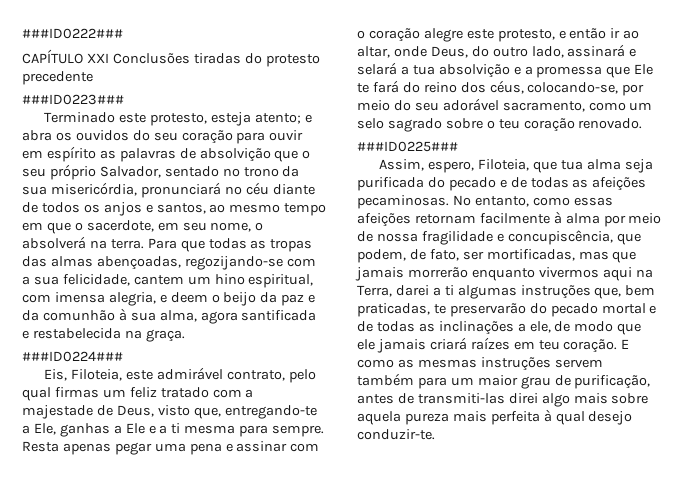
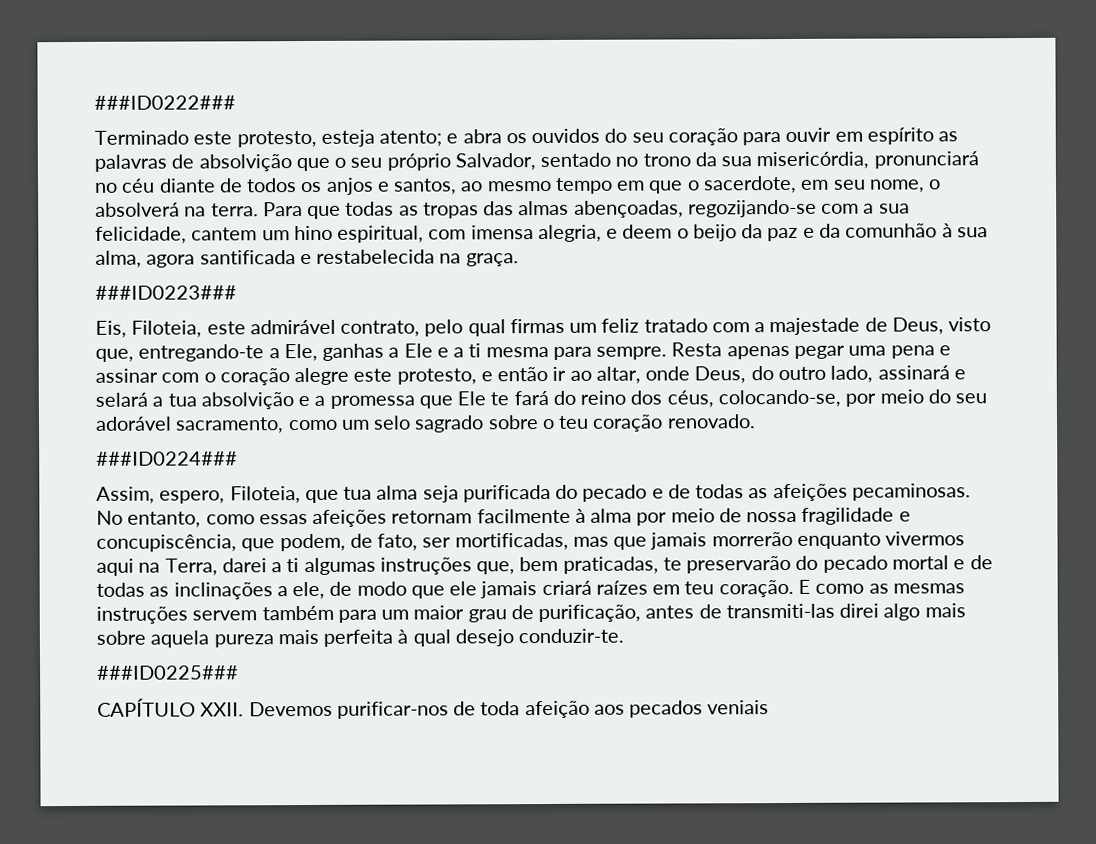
- CAPÍTULO XXI Conclusões tiradas do protesto precedente
- ###ID0223###
- ###ID0224###
+ ###ID0223###
- ###ID0225###
+ ###ID0224###
+ ###ID0225###
+ CAPÍTULO XXII. Devemos purificar-nos de toda afeição aos pecados veniais

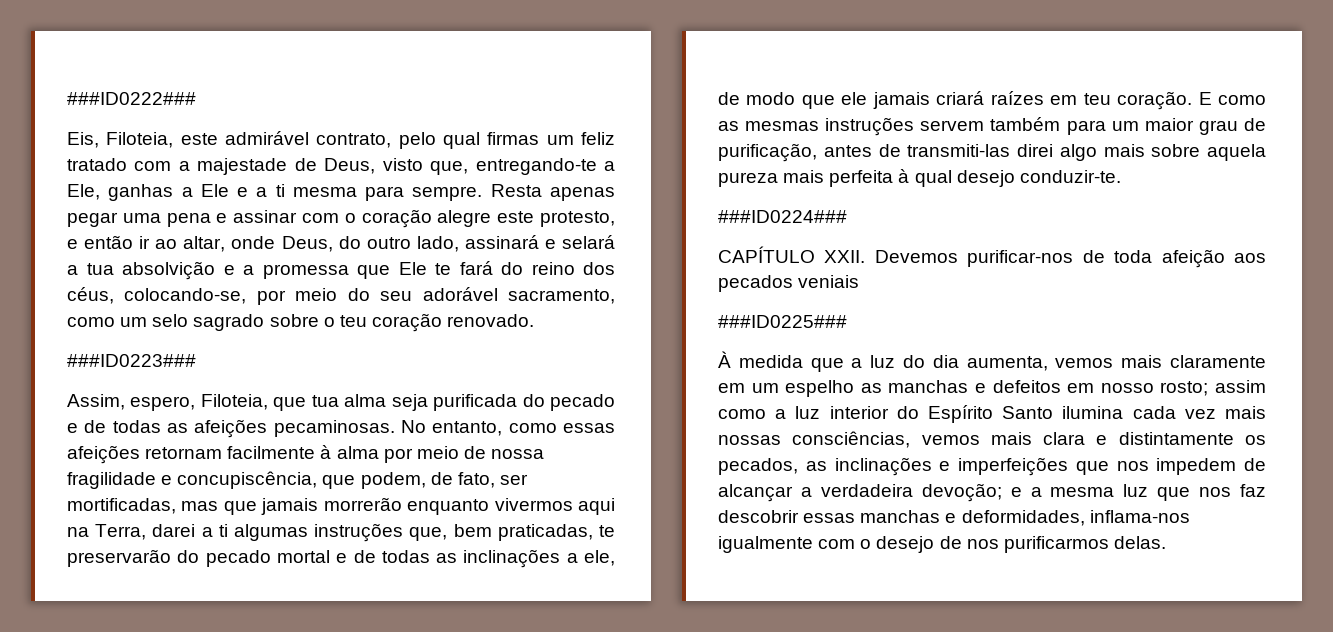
- Terminado este protesto, esteja atento; e abra os ouvidos do seu coração para ouvir em espírito as palavras de absolvição que o seu próprio Salvador, sentado no trono da sua misericórdia, pronunciará no céu diante de todos os anjos e santos, ao mesmo tempo em que o sacerdote, em seu nome, o absolverá na terra. Para que todas as tropas das almas abençoadas, regozijando-se com a sua felicidade, cantem um hino espiritual, com imensa alegria, e deem o beijo da paz e da comunhão à sua alma, agora santificada e restabelecida na graça.
- ###ID0223###
- ###ID0224###
+ ###ID0223###
- ###ID0225###
+ ###ID0224###
+ ###ID0225###
+ À medida que a luz do dia aumenta, vemos mais claramente em um espelho as manchas e defeitos em nosso rosto; assim como a luz interior do Espírito Santo ilumina cada vez mais nossas consciências, vemos mais clara e distintamente os pecados, as inclinações e imperfeições que nos impedem de alcançar a verdadeira devoção; e a mesma luz que nos faz descobrir essas manchas e deformidades, inflama-nos igualmente com o desejo de nos purificarmos delas.

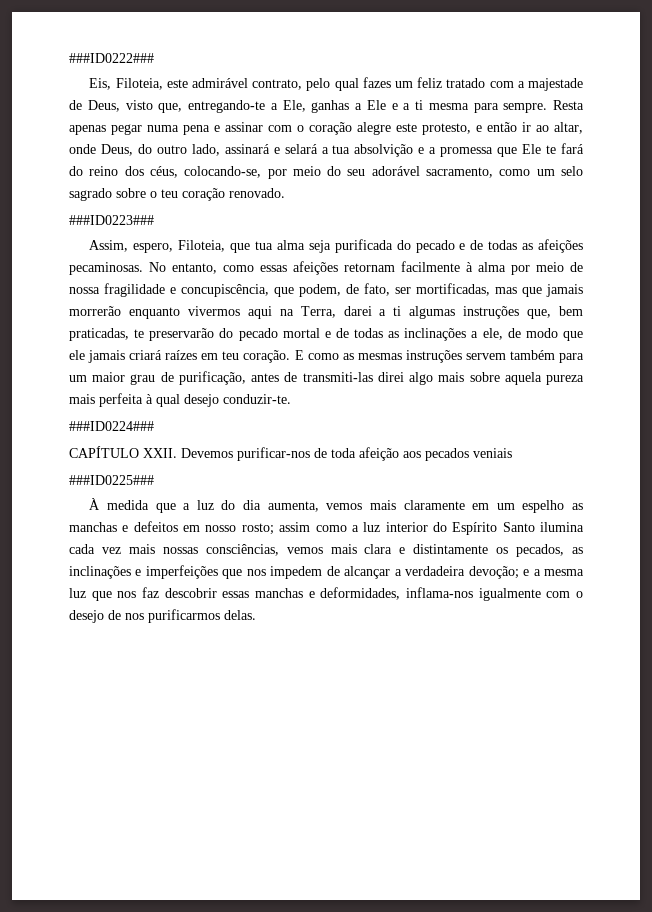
- Eis, Filoteia, este admirável contrato, pelo qual firmas um feliz tratado com a majestade de Deus, visto que, entregando-te a Ele, ganhas a Ele e a ti mesma para sempre.
+ Eis, Filoteia, este admirável contrato, pelo qual fazes um feliz tratado com a majestade de Deus, visto que, entregando-te a Ele, ganhas a Ele e a ti mesma para sempre.
- Resta apenas pegar uma pena e assinar com o coração alegre este protesto, e então ir ao altar, onde Deus, do outro lado, assinará e selará a tua absolvição e a promessa que Ele te fará do reino dos céus, colocando-se, por meio do seu adorável sacramento, como um selo sagrado sobre o teu coração renovado.
+ Resta apenas pegar numa pena e assinar com o coração alegre este protesto, e então ir ao altar, onde Deus, do outro lado, assinará e selará a tua absolvição e a promessa que Ele te fará do reino dos céus, colocando-se, por meio do seu adorável sacramento, como um selo sagrado sobre o teu coração renovado.

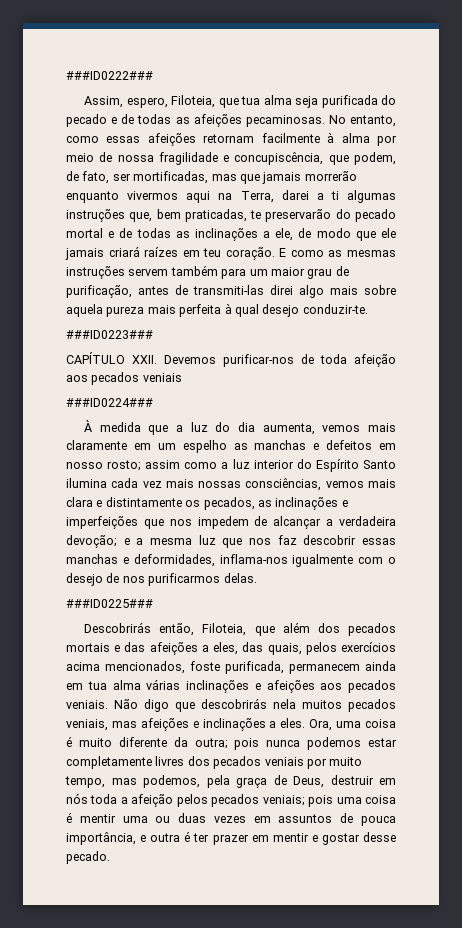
- Eis, Filoteia, este admirável contrato, pelo qual fazes um feliz tratado com a majestade de Deus, visto que, entregando-te a Ele, ganhas a Ele e a ti mesma para sempre. Resta apenas pegar numa pena e assinar com o coração alegre este protesto, e então ir ao altar, onde Deus, do outro lado, assinará e selará a tua absolvição e a promessa que Ele te fará do reino dos céus, colocando-se, por meio do seu adorável sacramento, como um selo sagrado sobre o teu coração renovado.
- ###ID0223###
- ###ID0224###
+ ###ID0223###
- ###ID0225###
+ ###ID0224###
+ ###ID0225###
+ Descobrirás então, Filoteia, que além dos pecados mortais e das afeições a eles, das quais, pelos exercícios acima mencionados, foste purificada, permanecem ainda em tua alma várias inclinações e afeições aos pecados veniais. Não digo que descobrirás nela muitos pecados veniais, mas afeições e inclinações a eles. Ora, uma coisa é muito diferente da outra; pois nunca podemos estar completamente livres dos pecados veniais por muito tempo, mas podemos, pela graça de Deus, destruir em nós toda a afeição pelos pecados veniais; pois uma coisa é mentir uma ou duas vezes em assuntos de pouca importância, e outra é ter prazer em mentir e gostar desse pecado.

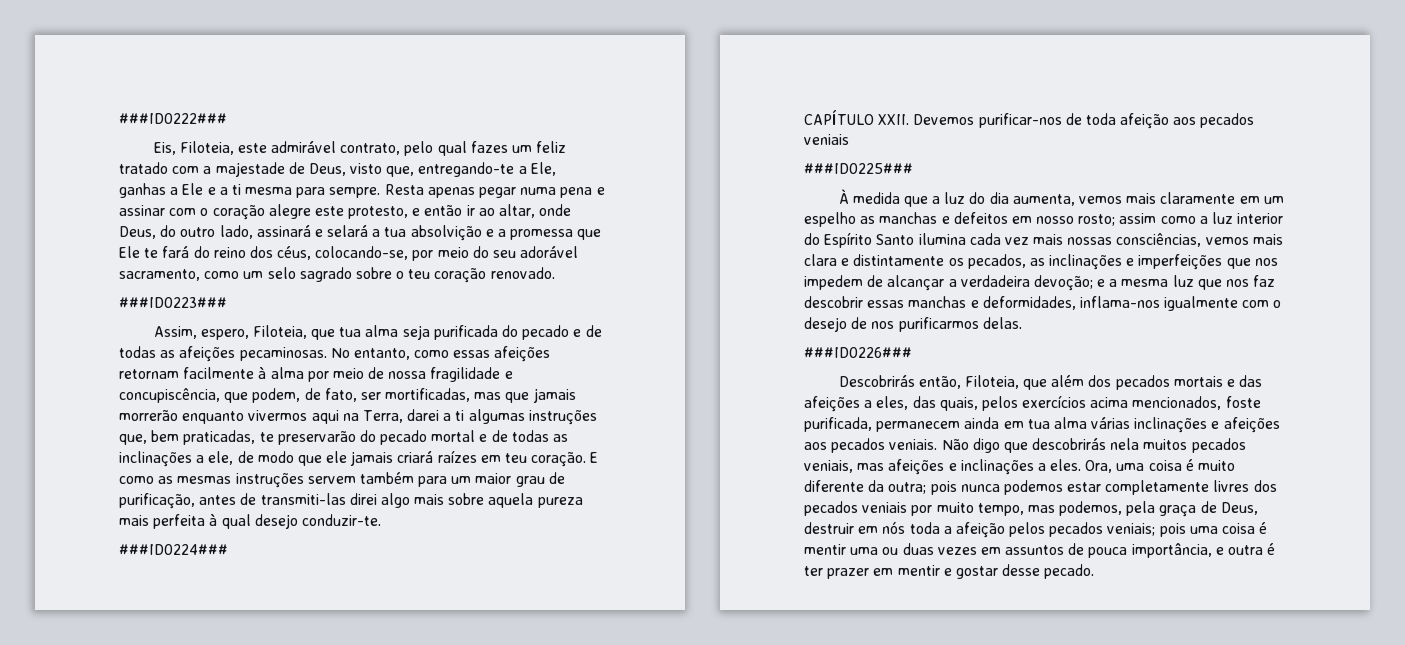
+ Eis, Filoteia, este admirável contrato, pelo qual fazes um feliz tratado com a majestade de Deus, visto que, entregando-te a Ele, ganhas a Ele e a ti mesma para sempre. Resta apenas pegar numa pena e assinar com o coração alegre este protesto, e então ir ao altar, onde Deus, do outro lado, assinará e selará a tua absolvição e a promessa que Ele te fará do reino dos céus, colocando-se, por meio do seu adorável sacramento, como um selo sagrado sobre o teu coração renovado.
+ ###ID0223###
- ###ID0223###
+ ###ID0224###
- ###ID0224###
+ ###ID0225###
- ###ID0225###
+ ###ID0226###

